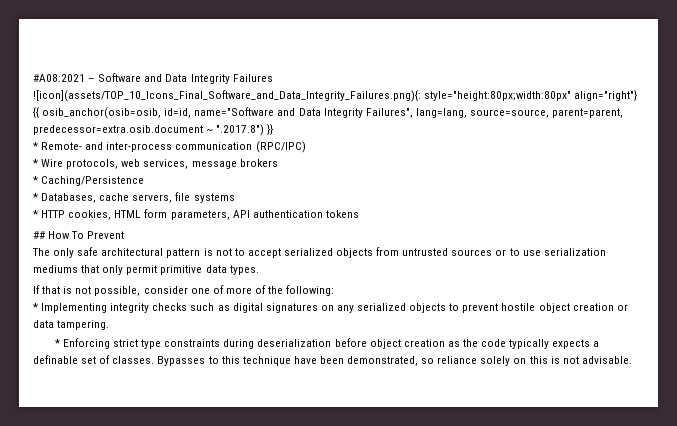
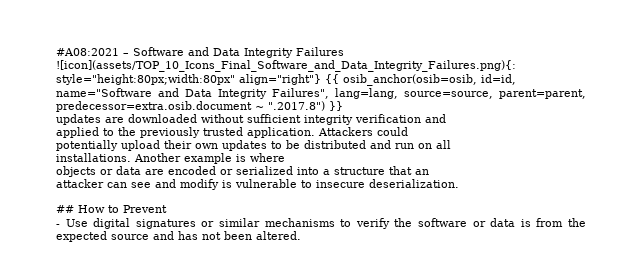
- * Remote- and inter-process communication (RPC/IPC)
- * Wire protocols, web services, message brokers
- * Caching/Persistence
- * Databases, cache servers, file systems
- * HTTP cookies, HTML form parameters, API authentication tokens
+ updates are downloaded without sufficient integrity verification and
+ applied to the previously trusted application. Attackers could
+ potentially upload their own updates to be distributed and run on all
+ installations. Another example is where
+ objects or data are encoded or serialized into a structure that an
+ attacker can see and modify is vulnerable to insecure deserialization.
- ## How To Prevent
+ ## How to Prevent
- The only safe architectural pattern is not to accept serialized objects from untrusted sources or to use serialization mediums that only permit primitive data types.
- If that is not possible, consider one of more of the following:
- * Implementing integrity checks such as digital signatures on any serialized objects to prevent hostile object creation or data tampering.
- * Enforcing strict type constraints during deserialization before object creation as the code typically expects a definable set of classes. Bypasses to this technique have been demonstrated, so reliance solely on this is not advisable.
+ - Use digital signatures or similar mechanisms to verify the software or data is from the expected source and has not been altered.

